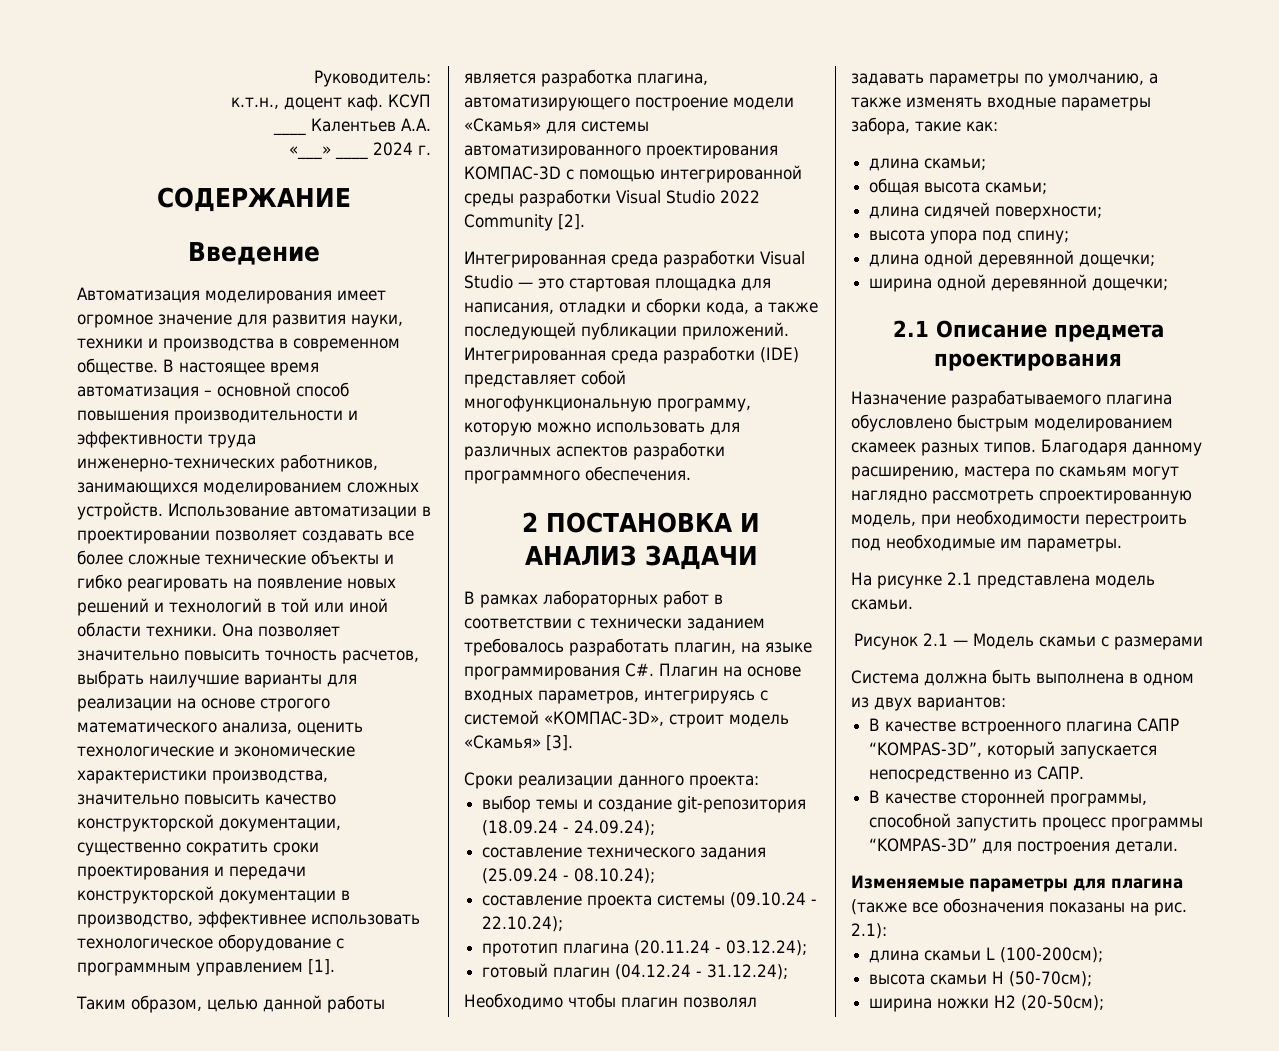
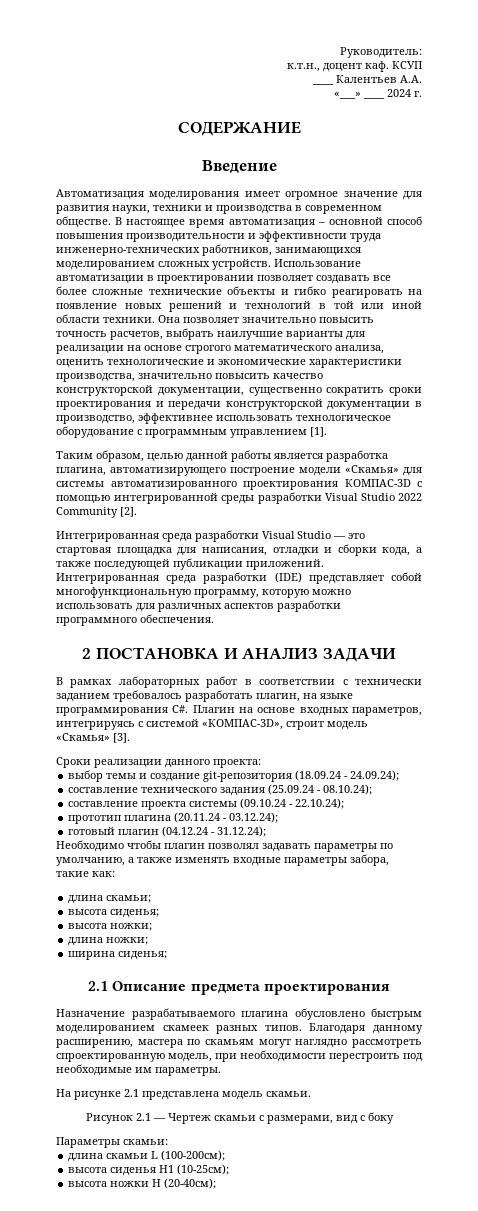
- общая высота скамьи;
- длина сидячей поверхности;
- высота упора под спину;
- длина одной деревянной дощечки;
- ширина одной деревянной дощечки;
+ высота сиденья;
+ высота ножки;
+ длина ножки;
+ ширина сиденья;
- Рисунок 2.1 — Модель скамьи с размерами
- Система должна быть выполнена в одном из двух вариантов:
- В качестве встроенного плагина САПР “KOMPAS-3D”, который запускается непосредственно из САПР.
- В качестве сторонней программы, способной запустить процесс программы “KOMPAS-3D” для построения детали.
- Изменяемые параметры для плагина (также все обозначения показаны на рис. 2.1):
+ Рисунок 2.1 — Чертеж скамьи с размерами, вид с боку
+ Параметры скамьи:
- высота скамьи H (50-70см);
- ширина ножки H2 (20-50см);
+ высота сиденья H1 (10-25см);
+ высота ножки H (20-40см);

